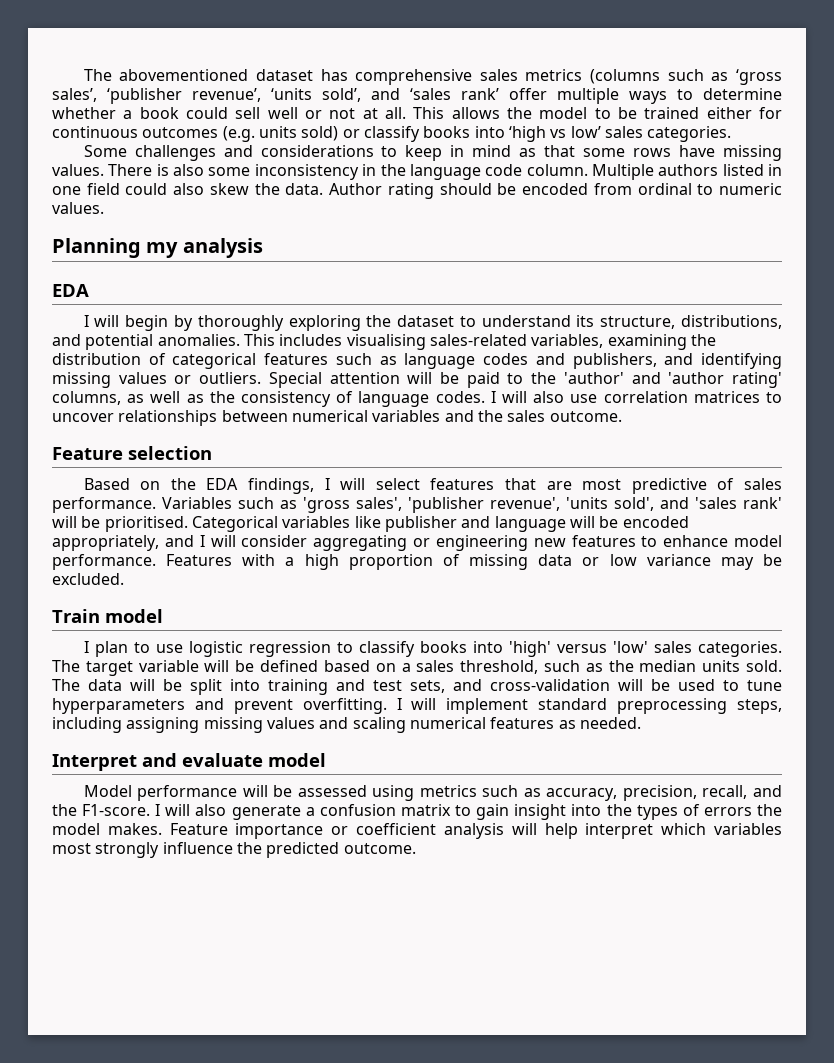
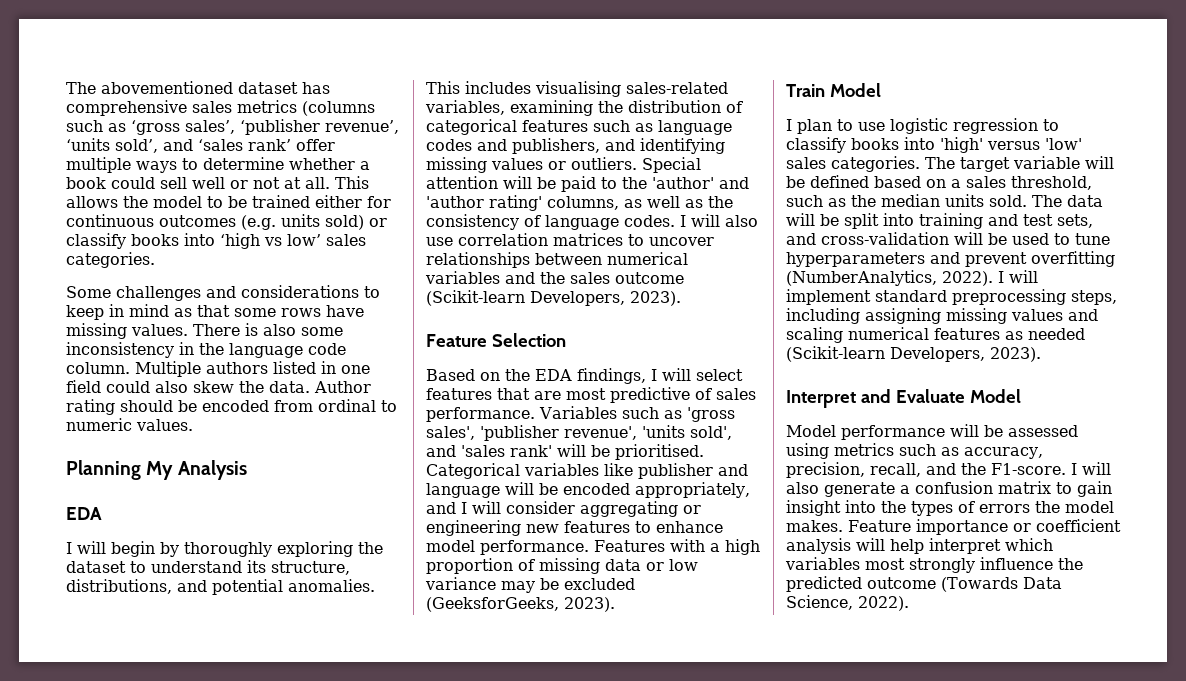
- Planning my analysis
+ Planning My Analysis
- I will also use correlation matrices to uncover relationships between numerical variables and the sales outcome.
- Feature selection
+ I will also use correlation matrices to uncover relationships between numerical variables and the sales outcome (Scikit-learn Developers, 2023).
+ Feature Selection
- Features with a high proportion of missing data or low variance may be excluded.
+ Features with a high proportion of missing data or low variance may be excluded (GeeksforGeeks, 2023).
- Train model
+ Train Model
- The data will be split into training and test sets, and cross-validation will be used to tune hyperparameters and prevent overfitting.
+ The data will be split into training and test sets, and cross-validation will be used to tune hyperparameters and prevent overfitting (NumberAnalytics, 2022).
- I will implement standard preprocessing steps, including assigning missing values and scaling numerical features as needed.
+ I will implement standard preprocessing steps, including assigning missing values and scaling numerical features as needed (Scikit-learn Developers, 2023).
- Interpret and evaluate model
+ Interpret and Evaluate Model
- Feature importance or coefficient analysis will help interpret which variables most strongly influence the predicted outcome.
+ Feature importance or coefficient analysis will help interpret which variables most strongly influence the predicted outcome (Towards Data Science, 2022).

